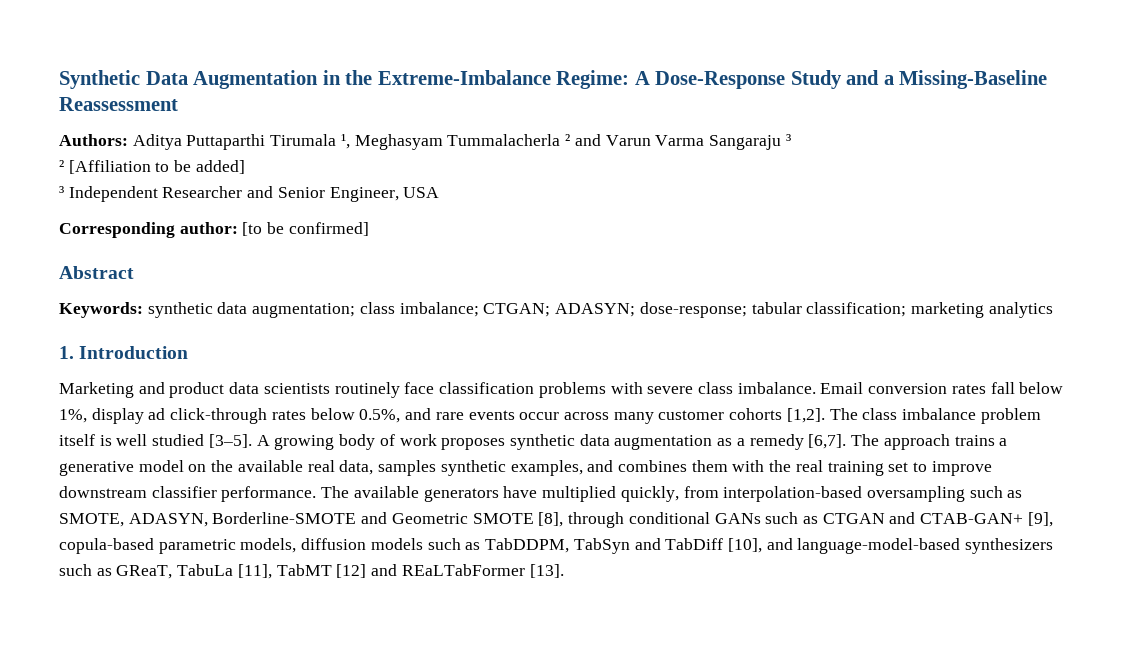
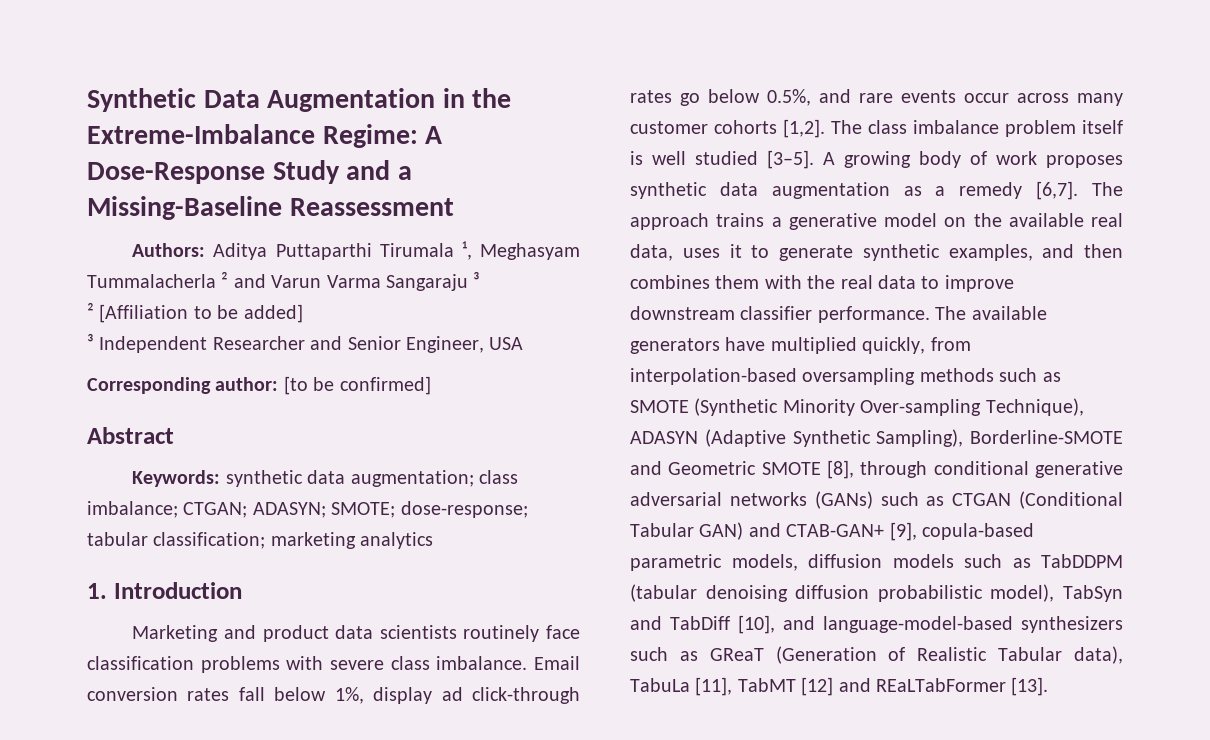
- Keywords: synthetic data augmentation; class imbalance; CTGAN; ADASYN; dose-response; tabular classification; marketing analytics
+ Keywords: synthetic data augmentation; class imbalance; CTGAN; ADASYN; SMOTE; dose-response; tabular classification; marketing analytics
- Email conversion rates fall below 1%, display ad click-through rates below 0.5%, and rare events occur across many customer cohorts [1,2].
+ Email conversion rates fall below 1%, display ad click-through rates go below 0.5%, and rare events occur across many customer cohorts [1,2].
- The approach trains a generative model on the available real data, samples synthetic examples, and combines them with the real training set to improve downstream classifier performance.
+ The approach trains a generative model on the available real data, uses it to generate synthetic examples, and then combines them with the real data to improve downstream classifier performance.
- The available generators have multiplied quickly, from interpolation-based oversampling such as SMOTE, ADASYN, Borderline-SMOTE and Geometric SMOTE [8], through conditional GANs such as CTGAN and CTAB-GAN+ [9], copula-based parametric models, diffusion models such as TabDDPM, TabSyn and TabDiff [10], and language-model-based synthesizers such as GReaT, TabuLa [11], TabMT [12] and REaLTabFormer [13].
+ The available generators have multiplied quickly, from interpolation-based oversampling methods such as SMOTE (Synthetic Minority Over-sampling Technique), ADASYN (Adaptive Synthetic Sampling), Borderline-SMOTE and Geometric SMOTE [8], through conditional generative adversarial networks (GANs) such as CTGAN (Conditional Tabular GAN) and CTAB-GAN+ [9], copula-based parametric models, diffusion models such as TabDDPM (tabular denoising diffusion probabilistic model), TabSyn and TabDiff [10], and language-model-based synthesizers such as GReaT (Generation of Realistic Tabular data), TabuLa [11], TabMT [12] and REaLTabFormer [13].

